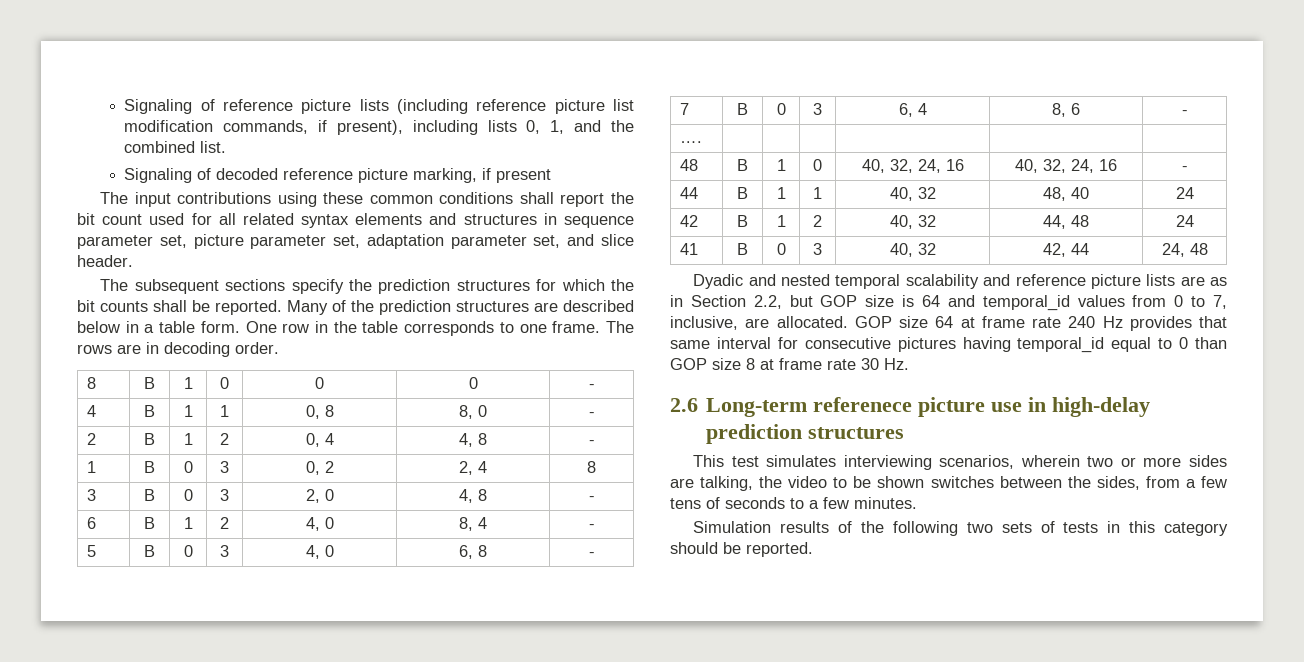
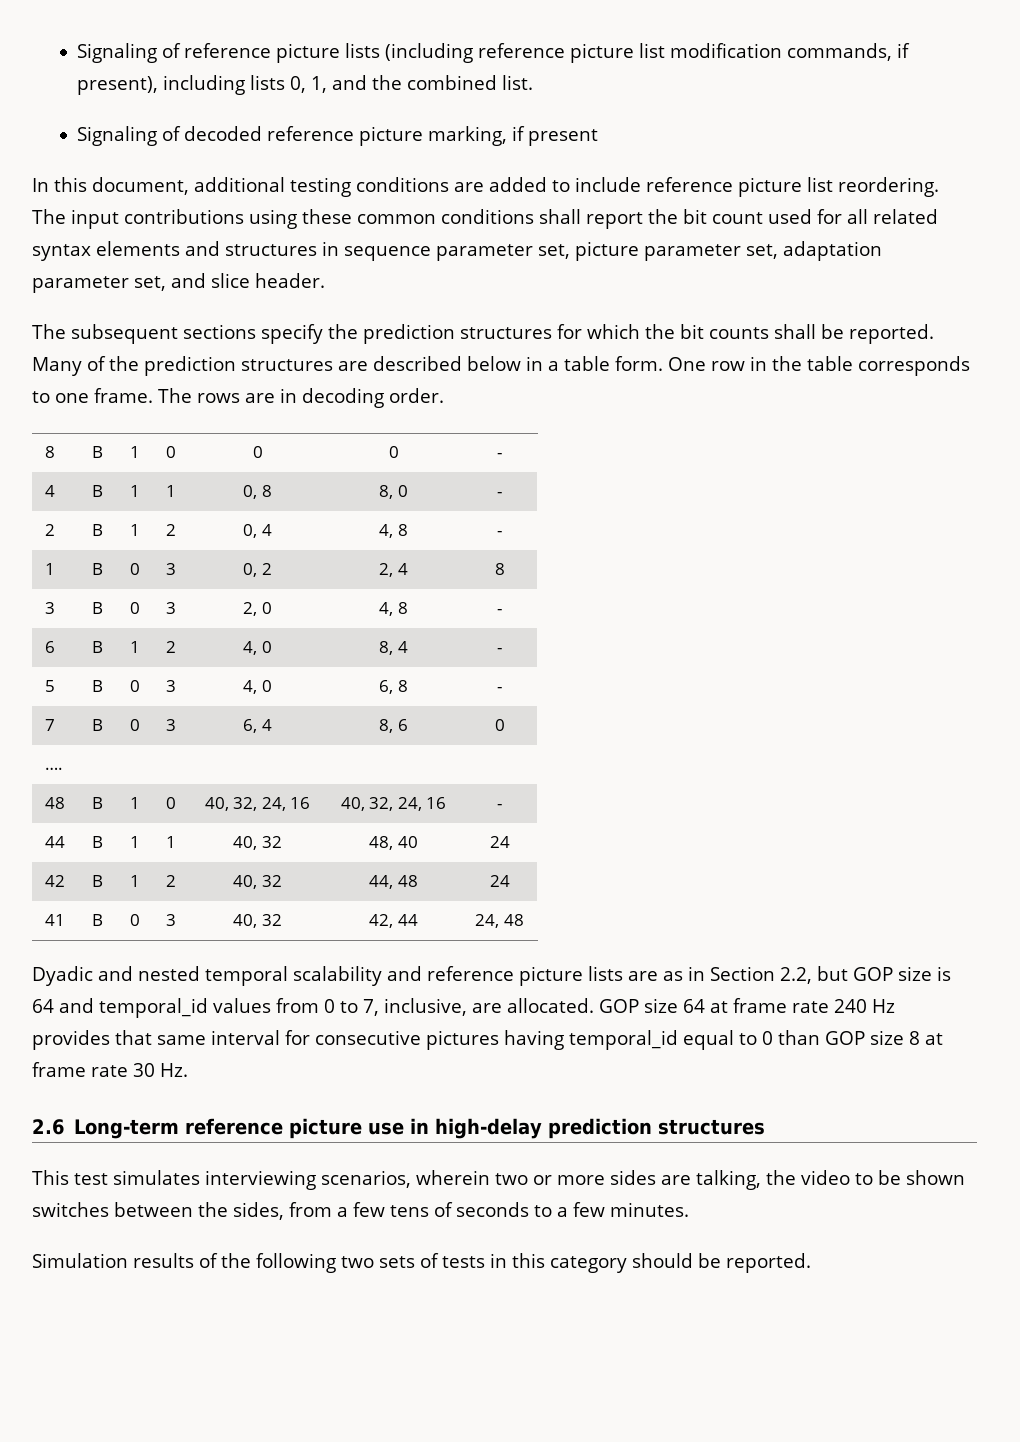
+ In this document, additional testing conditions are added to include reference picture list reordering.
- 7 | B | 0 | 3 | 6, 4 | 8, 6 | -
+ 7 | B | 0 | 3 | 6, 4 | 8, 6 | 0
- 2.6 Long-term referenece picture use in high-delay prediction structures
+ 2.6 Long-term reference picture use in high-delay prediction structures

